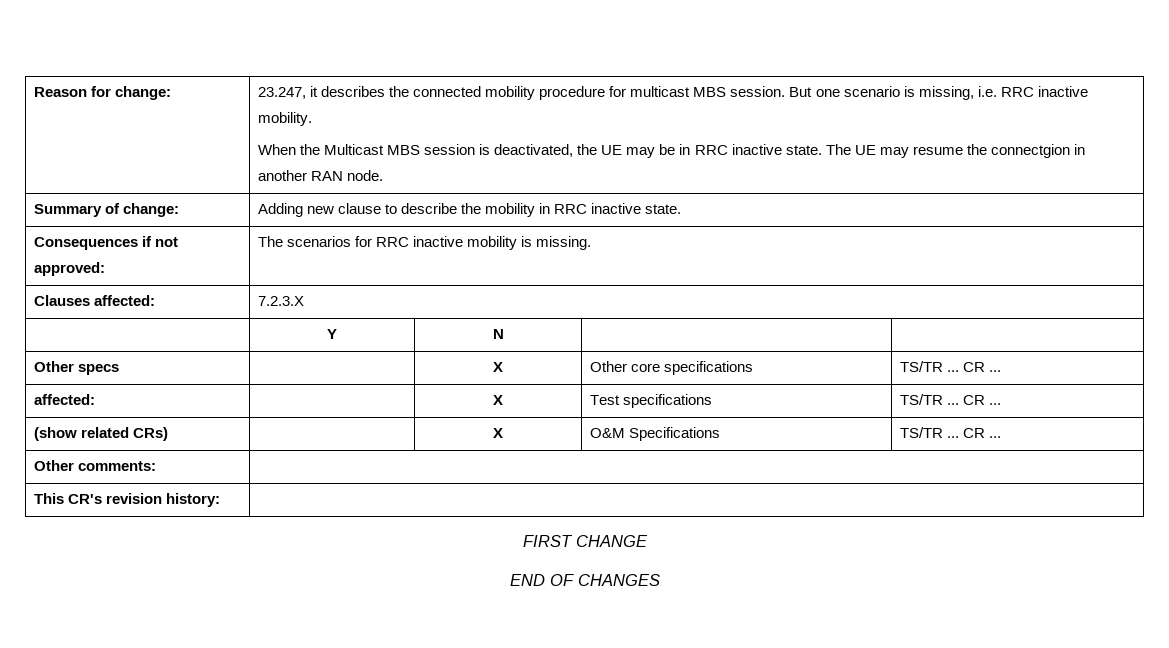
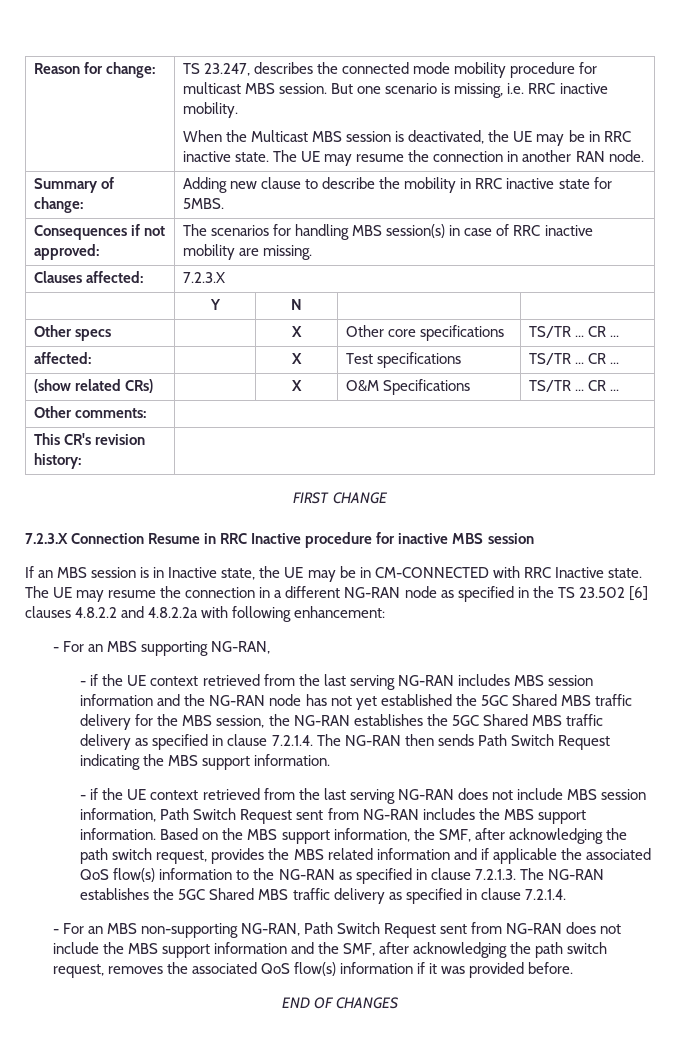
- 23.247, it describes the connected mobility procedure for multicast MBS session.
+ TS 23.247, describes the connected mode mobility procedure for multicast MBS session.
- The UE may resume the connectgion in another RAN node.
+ The UE may resume the connection in another RAN node.
- Summary of change: | Adding new clause to describe the mobility in RRC inactive state.
+ Summary of change: | Adding new clause to describe the mobility in RRC inactive state for 5MBS.
- Consequences if not approved: | The scenarios for RRC inactive mobility is missing.
+ Consequences if not approved: | The scenarios for handling MBS session(s) in case of RRC inactive mobility are missing.
+ 7.2.3.X Connection Resume in RRC Inactive procedure for inactive MBS session
+ If an MBS session is in Inactive state, the UE may be in CM-CONNECTED with RRC Inactive state. The UE may resume the connection in a different NG-RAN node as specified in the TS 23.502 [6] clauses 4.8.2.2 and 4.8.2.2a with following enhancement:
+ - For an MBS supporting NG-RAN,
+ - if the UE context retrieved from the last serving NG-RAN includes MBS session information and the NG-RAN node has not yet established the 5GC Shared MBS traffic delivery for the MBS session, the NG-RAN establishes the 5GC Shared MBS traffic delivery as specified in clause 7.2.1.4. The NG-RAN then sends Path Switch Request indicating the MBS support information.
+ - if the UE context retrieved from the last serving NG-RAN does not include MBS session information, Path Switch Request sent from NG-RAN includes the MBS support information. Based on the MBS support information, the SMF, after acknowledging the path switch request, provides the MBS related information and if applicable the associated QoS flow(s) information to the NG-RAN as specified in clause 7.2.1.3. The NG-RAN establishes the 5GC Shared MBS traffic delivery as specified in clause 7.2.1.4.
+ - For an MBS non-supporting NG-RAN, Path Switch Request sent from NG-RAN does not include the MBS support information and the SMF, after acknowledging the path switch request, removes the associated QoS flow(s) information if it was provided before.

